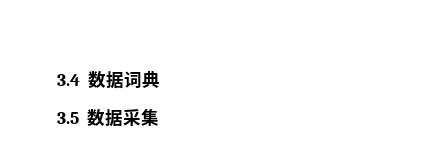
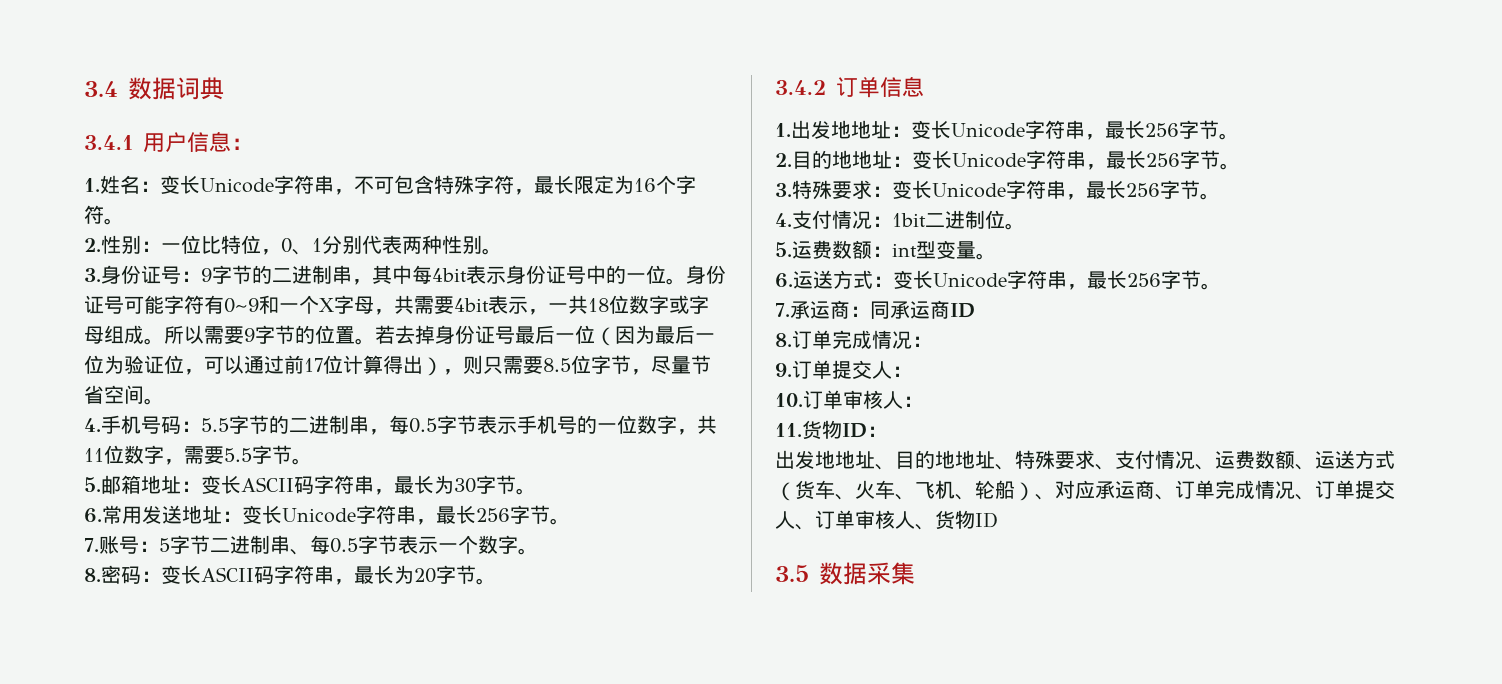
+ 3.4.1用户信息：
+ 1.姓名：变长Unicode字符串，不可包含特殊字符，最长限定为16个字符。
+ 2.性别：一位比特位，0、1分别代表两种性别。
+ 3.身份证号：9字节的二进制串，其中每4bit表示身份证号中的一位。身份证号可能字符有0~9和一个X字母，共需要4bit表示，一共18位数字或字母组成。所以需要9字节的位置。若去掉身份证号最后一位（因为最后一位为验证位，可以通过前17位计算得出），则只需要8.5位字节，尽量节省空间。
+ 4.手机号码：5.5字节的二进制串，每0.5字节表示手机号的一位数字，共11位数字，需要5.5字节。
+ 5.邮箱地址：变长ASCII码字符串，最长为30字节。
+ 6.常用发送地址：变长Unicode字符串，最长256字节。
+ 7.账号：5字节二进制串、每0.5字节表示一个数字。
+ 8.密码：变长ASCII码字符串，最长为20字节。
+ 3.4.2订单信息
+ 1.出发地地址：变长Unicode字符串，最长256字节。
+ 2.目的地地址：变长Unicode字符串，最长256字节。
+ 3.特殊要求：变长Unicode字符串，最长256字节。
+ 4.支付情况：1bit二进制位。
+ 5.运费数额：int型变量。
+ 6.运送方式：变长Unicode字符串，最长256字节。
+ 7.承运商：同承运商ID
+ 8.订单完成情况：
+ 9.订单提交人：
+ 10.订单审核人：
+ 11.货物ID：
+ 出发地地址、目的地地址、特殊要求、支付情况、运费数额、运送方式（货车、火车、飞机、轮船）、对应承运商、订单完成情况、订单提交人、订单审核人、货物ID

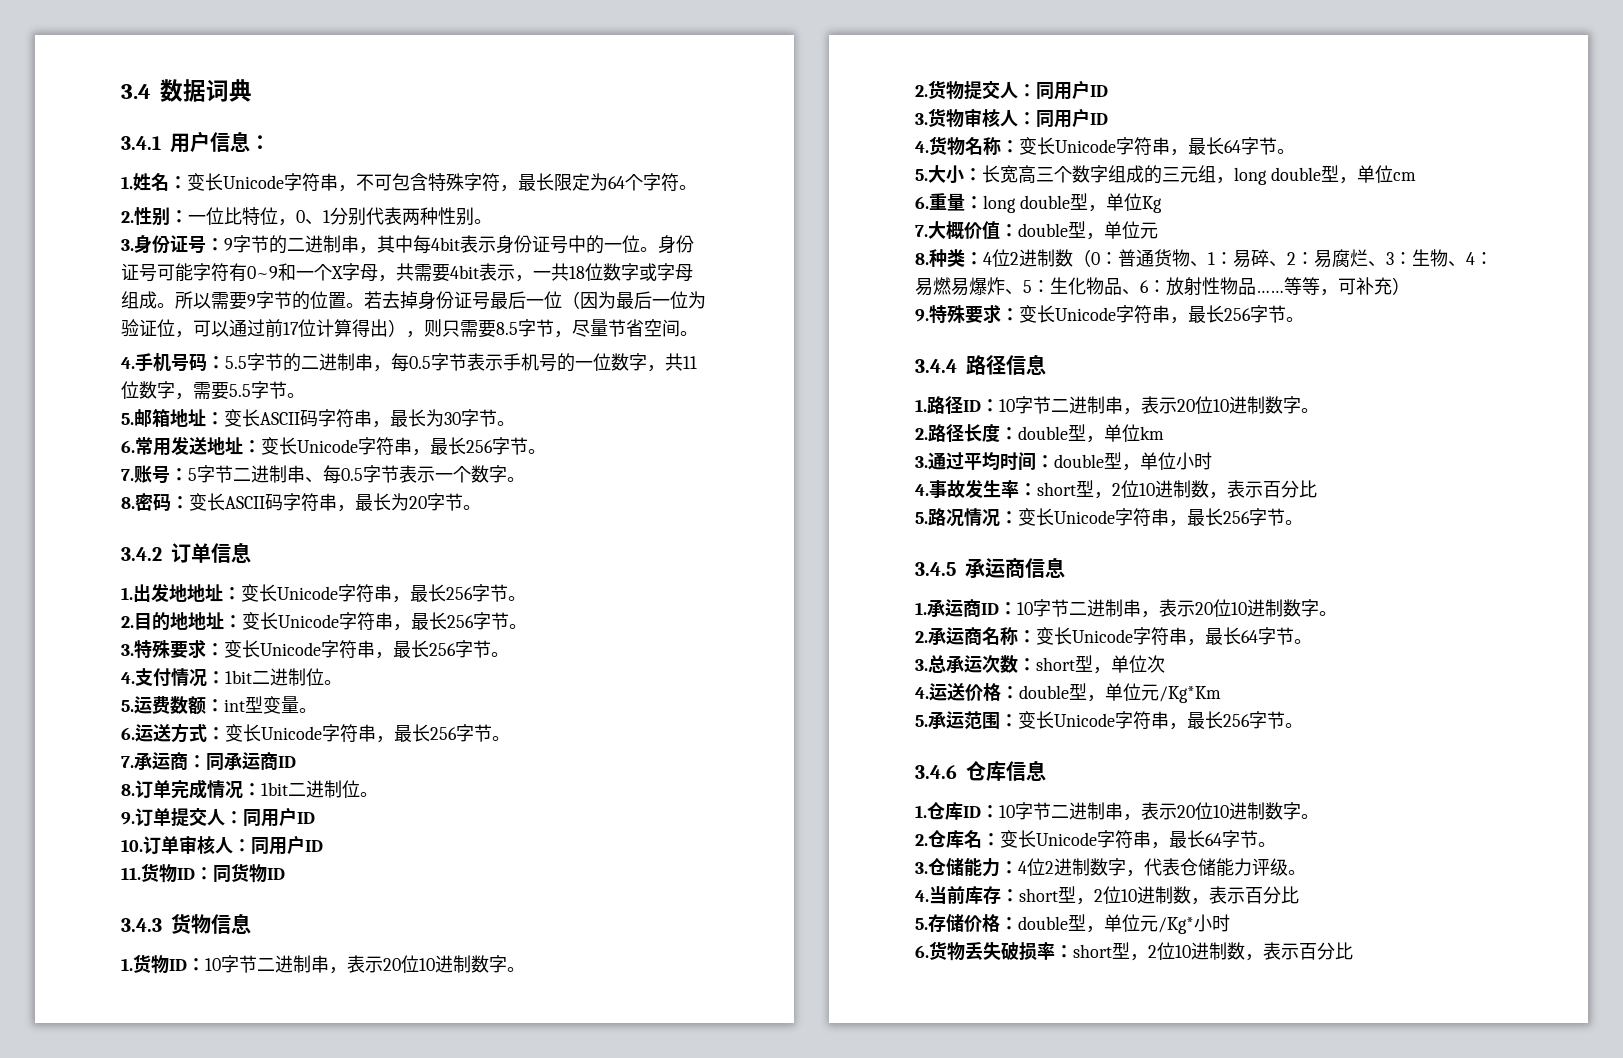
- 1.姓名：变长Unicode字符串，不可包含特殊字符，最长限定为16个字符。
+ 1.姓名：变长Unicode字符串，不可包含特殊字符，最长限定为64个字符。
- 若去掉身份证号最后一位（因为最后一位为验证位，可以通过前17位计算得出），则只需要8.5位字节，尽量节省空间。
+ 若去掉身份证号最后一位（因为最后一位为验证位，可以通过前17位计算得出），则只需要8.5字节，尽量节省空间。
- 8.订单完成情况：
+ 8.订单完成情况：1bit二进制位。
- 9.订单提交人：
+ 9.订单提交人：同用户ID
- 10.订单审核人：
+ 10.订单审核人：同用户ID
- 11.货物ID：
- 出发地地址、目的地地址、特殊要求、支付情况、运费数额、运送方式（货车、火车、飞机、轮船）、对应承运商、订单完成情况、订单提交人、订单审核人、货物ID
- 3.5数据采集
+ 11.货物ID：同货物ID
+ 3.4.3货物信息
+ 1.货物ID：10字节二进制串，表示20位10进制数字。
+ 2.货物提交人：同用户ID
+ 3.货物审核人：同用户ID
+ 4.货物名称：变长Unicode字符串，最长64字节。
+ 5.大小：长宽高三个数字组成的三元组，long double型，单位cm
+ 6.重量：long double型，单位Kg
+ 7.大概价值：double型，单位元
+ 8.种类：4位2进制数（0：普通货物、1：易碎、2：易腐烂、3：生物、4：易燃易爆炸、5：生化物品、6：放射性物品……等等，可补充）
+ 9.特殊要求：变长Unicode字符串，最长256字节。
+ 3.4.4路径信息
+ 1.路径ID：10字节二进制串，表示20位10进制数字。
+ 2.路径长度：double型，单位km
+ 3.通过平均时间：double型，单位小时
+ 4.事故发生率：short型，2位10进制数，表示百分比
+ 5.路况情况：变长Unicode字符串，最长256字节。
+ 3.4.5承运商信息
+ 1.承运商ID：10字节二进制串，表示20位10进制数字。
+ 2.承运商名称：变长Unicode字符串，最长64字节。
+ 3.总承运次数：short型，单位次
+ 4.运送价格：double型，单位元/Kg*Km
+ 5.承运范围：变长Unicode字符串，最长256字节。
+ 3.4.6仓库信息
+ 1.仓库ID：10字节二进制串，表示20位10进制数字。
+ 2.仓库名：变长Unicode字符串，最长64字节。
+ 3.仓储能力：4位2进制数字，代表仓储能力评级。
+ 4.当前库存：short型，2位10进制数，表示百分比
+ 5.存储价格：double型，单位元/Kg*小时
+ 6.货物丢失破损率：short型，2位10进制数，表示百分比

